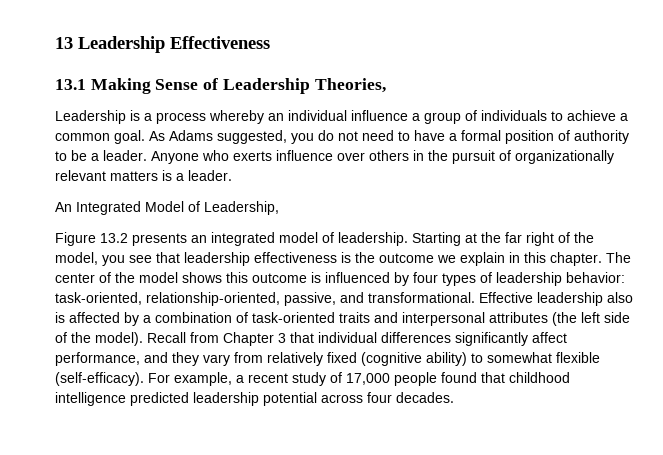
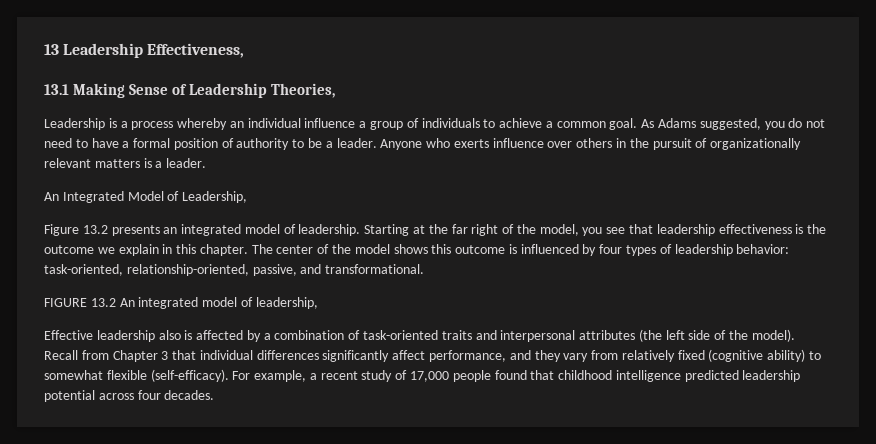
- 13 Leadership Effectiveness
+ 13 Leadership Effectiveness,
- The center of the model shows this outcome is influenced by four types of leadership behavior: task-oriented, relationship-oriented, passive, and transformational. Effective leadership also is affected by a combination of task-oriented traits and interpersonal attributes (the left side of the model).
+ The center of the model shows this outcome is influenced by four types of leadership behavior: task-oriented, relationship-oriented, passive, and transformational.
+ FIGURE 13.2 An integrated model of leadership,
+ Effective leadership also is affected by a combination of task-oriented traits and interpersonal attributes (the left side of the model).

